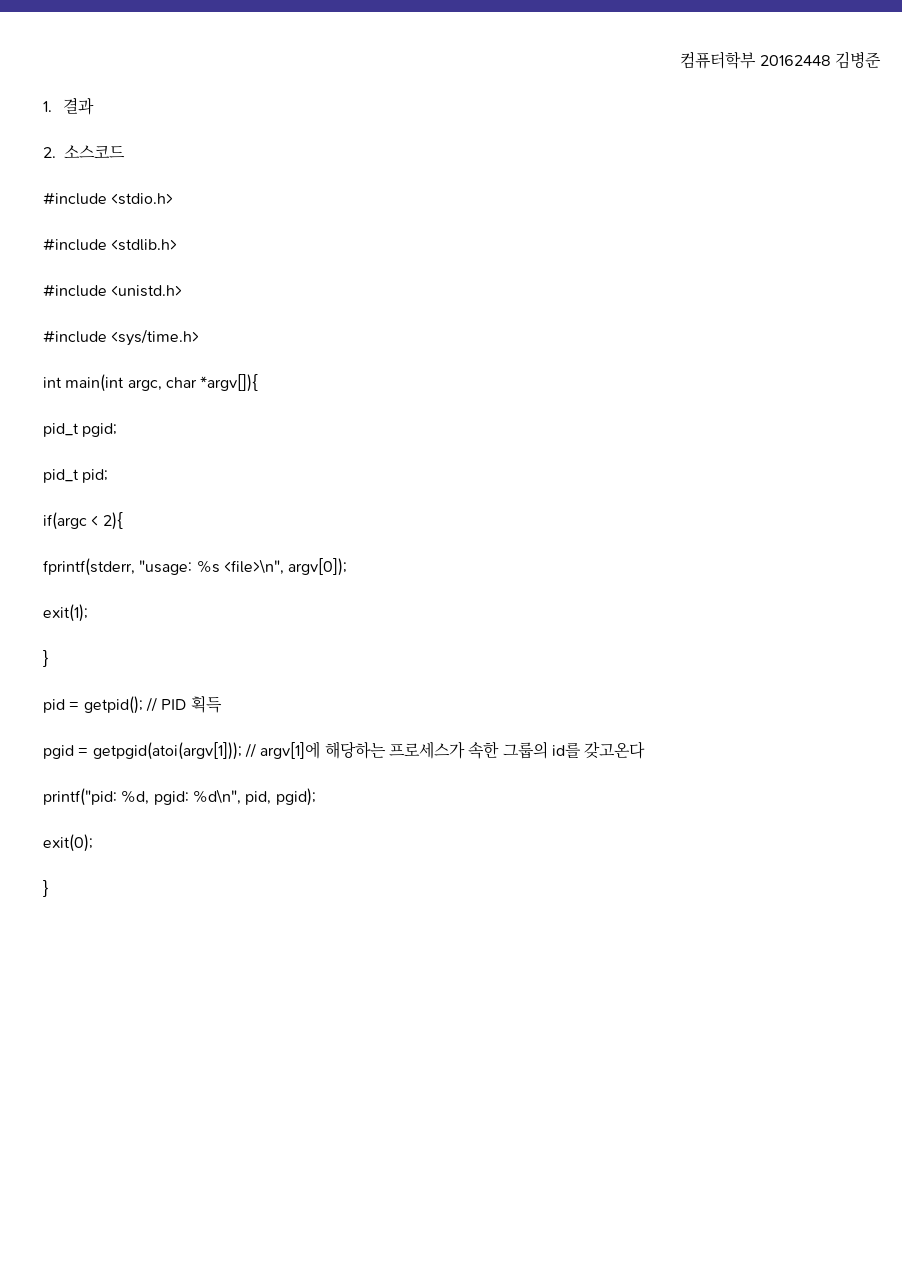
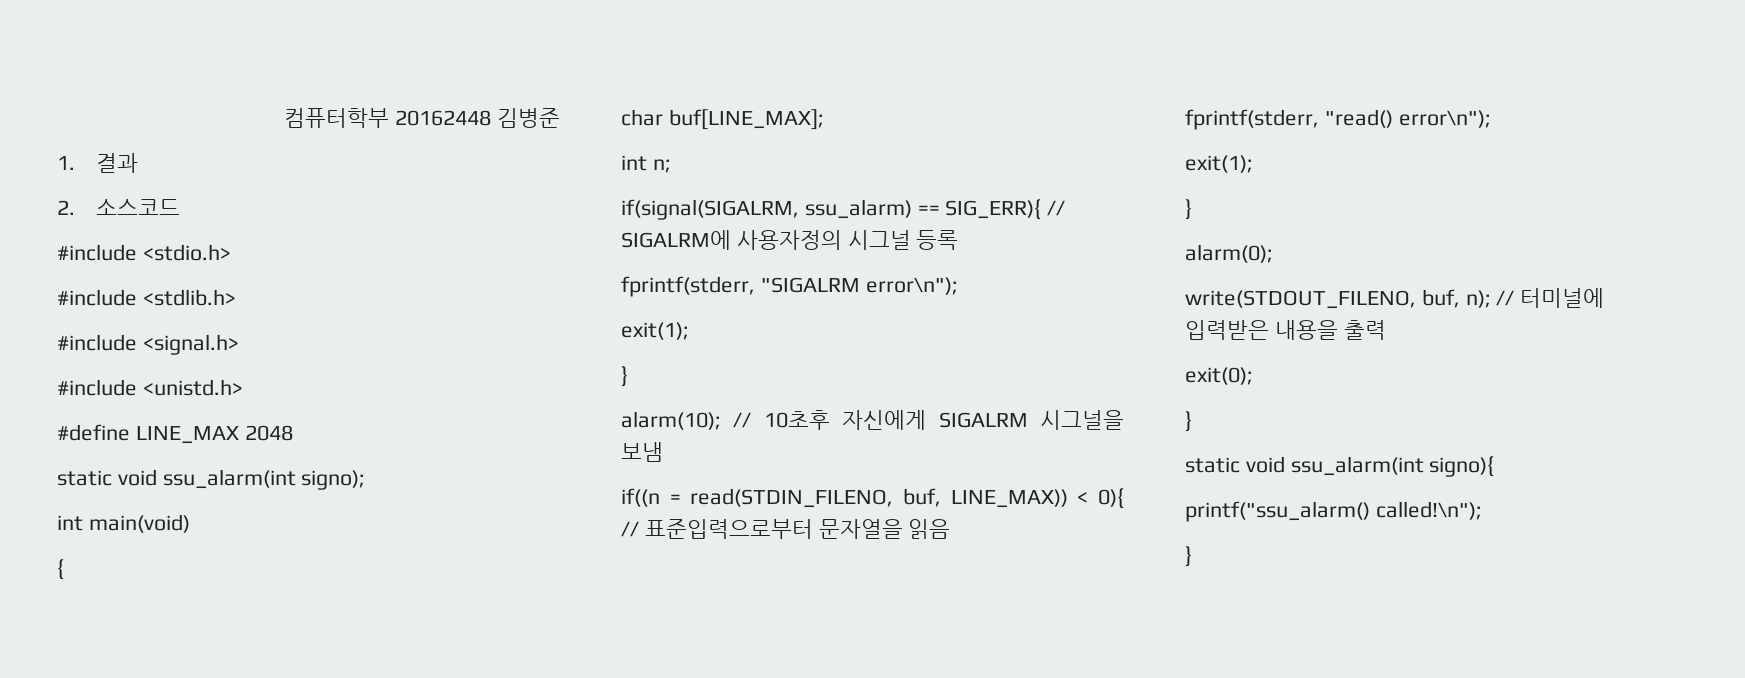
+ #include <signal.h>
- #include <sys/time.h>
- int main(int argc, char *argv[]){
- pid_t pgid;
- pid_t pid;
- if(argc < 2){
- fprintf(stderr, "usage: %s <file>\n", argv[0]);
+ #define LINE_MAX 2048
+ static void ssu_alarm(int signo);
+ int main(void)
+ {
+ char buf[LINE_MAX];
+ int n;
+ if(signal(SIGALRM, ssu_alarm) == SIG_ERR){ // SIGALRM에 사용자정의 시그널 등록
+ fprintf(stderr, "SIGALRM error\n");
  exit(1);
  }
- pid = getpid(); // PID 획득
- pgid = getpgid(atoi(argv[1])); // argv[1]에 해당하는 프로세스가 속한 그룹의 id를 갖고온다
- printf("pid: %d, pgid: %d\n", pid, pgid);
+ alarm(10); // 10초후 자신에게 SIGALRM 시그널을 보냄
+ if((n = read(STDIN_FILENO, buf, LINE_MAX)) < 0){ // 표준입력으로부터 문자열을 읽음
+ fprintf(stderr, "read() error\n");
+ exit(1);
+ }
+ alarm(0);
+ write(STDOUT_FILENO, buf, n); // 터미널에 입력받은 내용을 출력
  exit(0);
+ }
+ static void ssu_alarm(int signo){
+ printf("ssu_alarm() called!\n");

